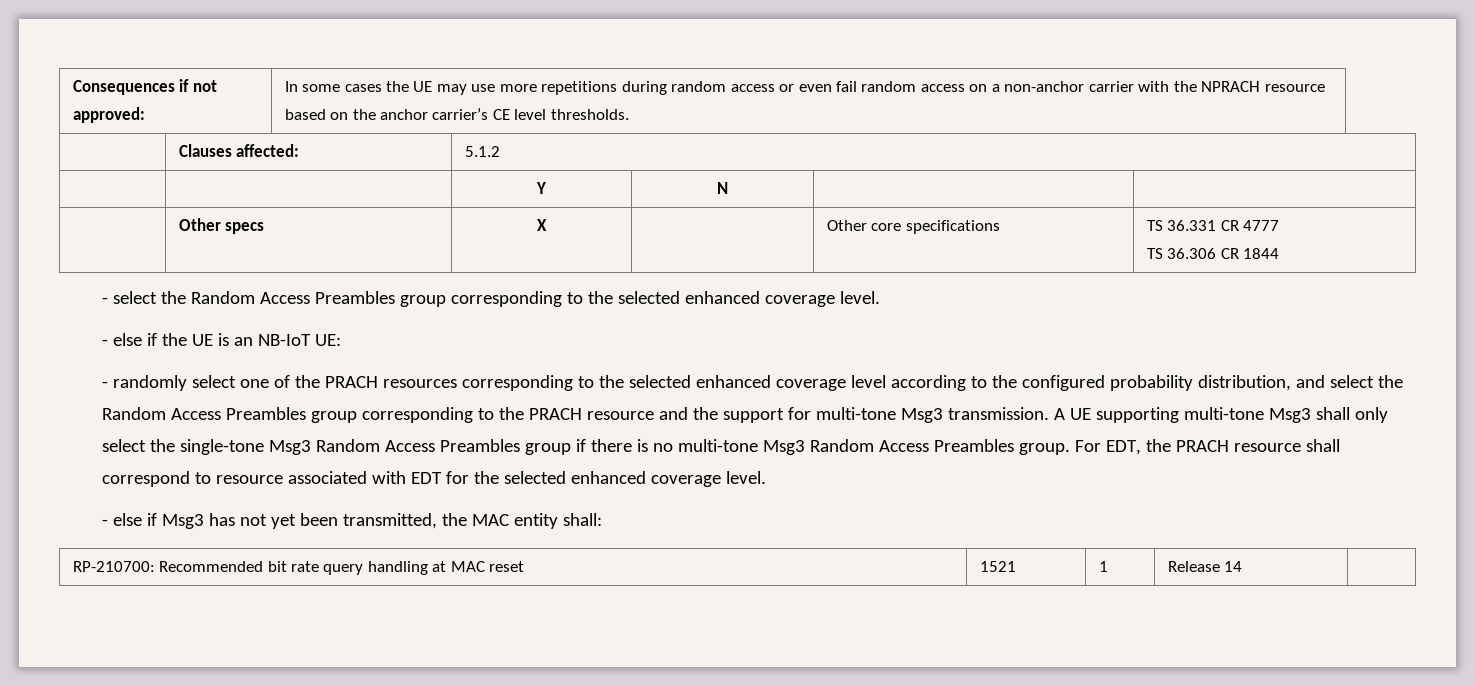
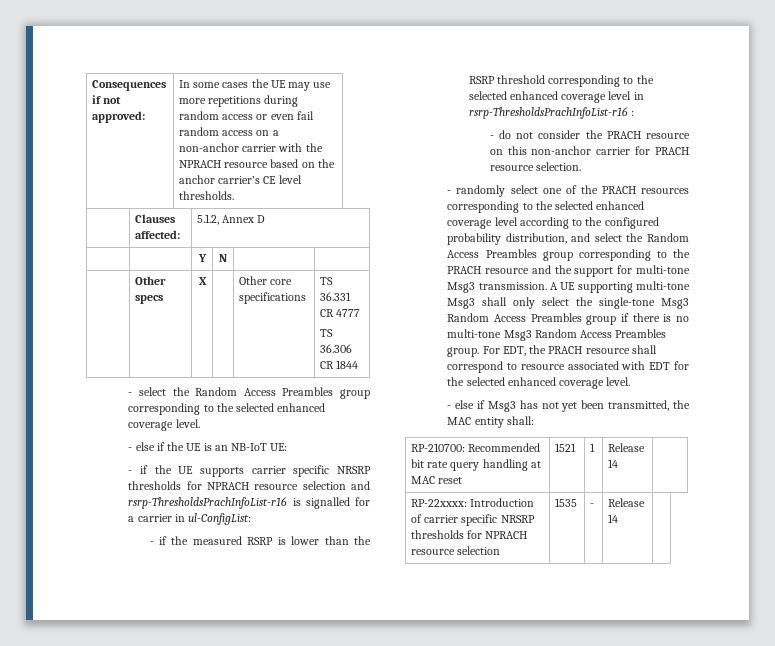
- | Clauses affected: | 5.1.2
+ | Clauses affected: | 5.1.2, Annex D
+ - if the UE supports carrier specific NRSRP thresholds for NPRACH resource selection and rsrp-ThresholdsPrachInfoList-r16 is signalled for a carrier in ul-ConfigList:
+ - if the measured RSRP is lower than the RSRP threshold corresponding to the selected enhanced coverage level in rsrp-ThresholdsPrachInfoList-r16 :
+ - do not consider the PRACH resource on this non-anchor carrier for PRACH resource selection.
+ RP-22xxxx: Introduction of carrier specific NRSRP thresholds for NPRACH resource selection | 1535 | - | Release 14 |

